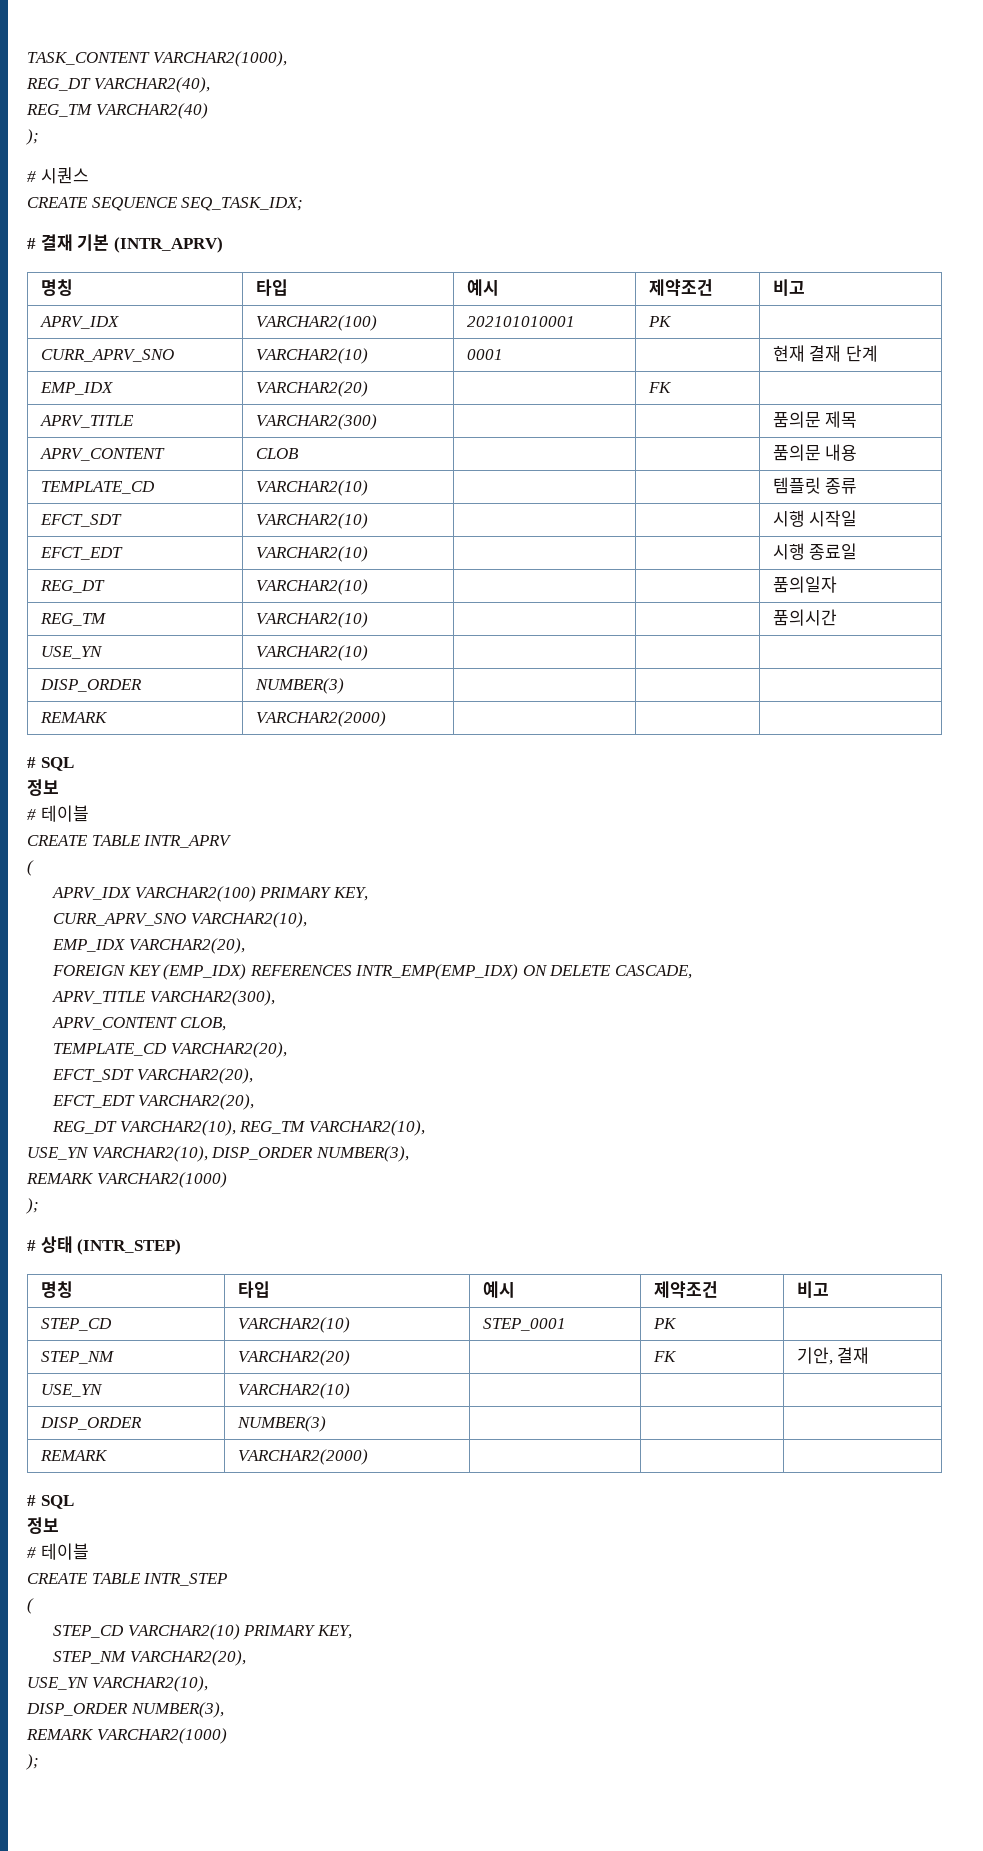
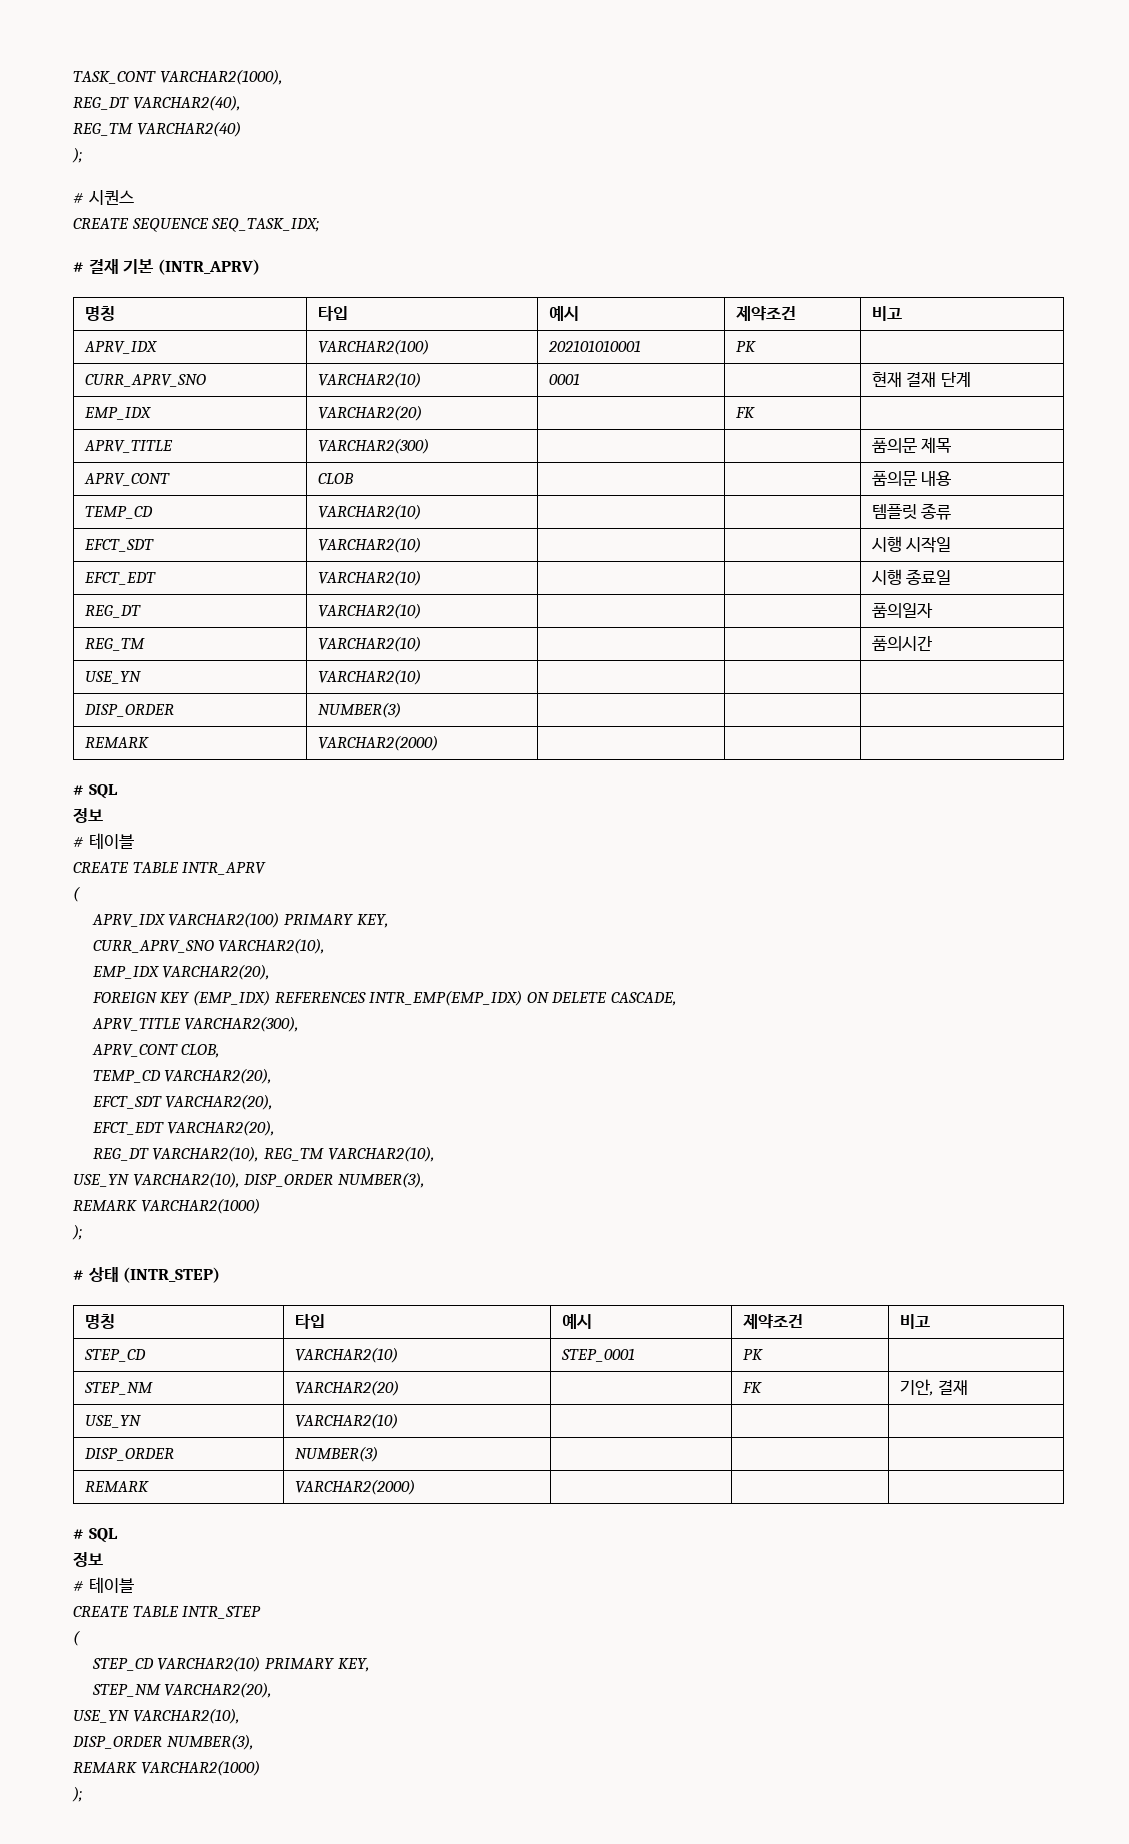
- TASK_CONTENT VARCHAR2(1000),
+ TASK_CONT VARCHAR2(1000),
- APRV_CONTENT | CLOB | | | 품의문 내용
+ APRV_CONT | CLOB | | | 품의문 내용
- TEMPLATE_CD | VARCHAR2(10) | | | 템플릿 종류
+ TEMP_CD | VARCHAR2(10) | | | 템플릿 종류
- APRV_CONTENT CLOB,
+ APRV_CONT CLOB,
- TEMPLATE_CD VARCHAR2(20),
+ TEMP_CD VARCHAR2(20),

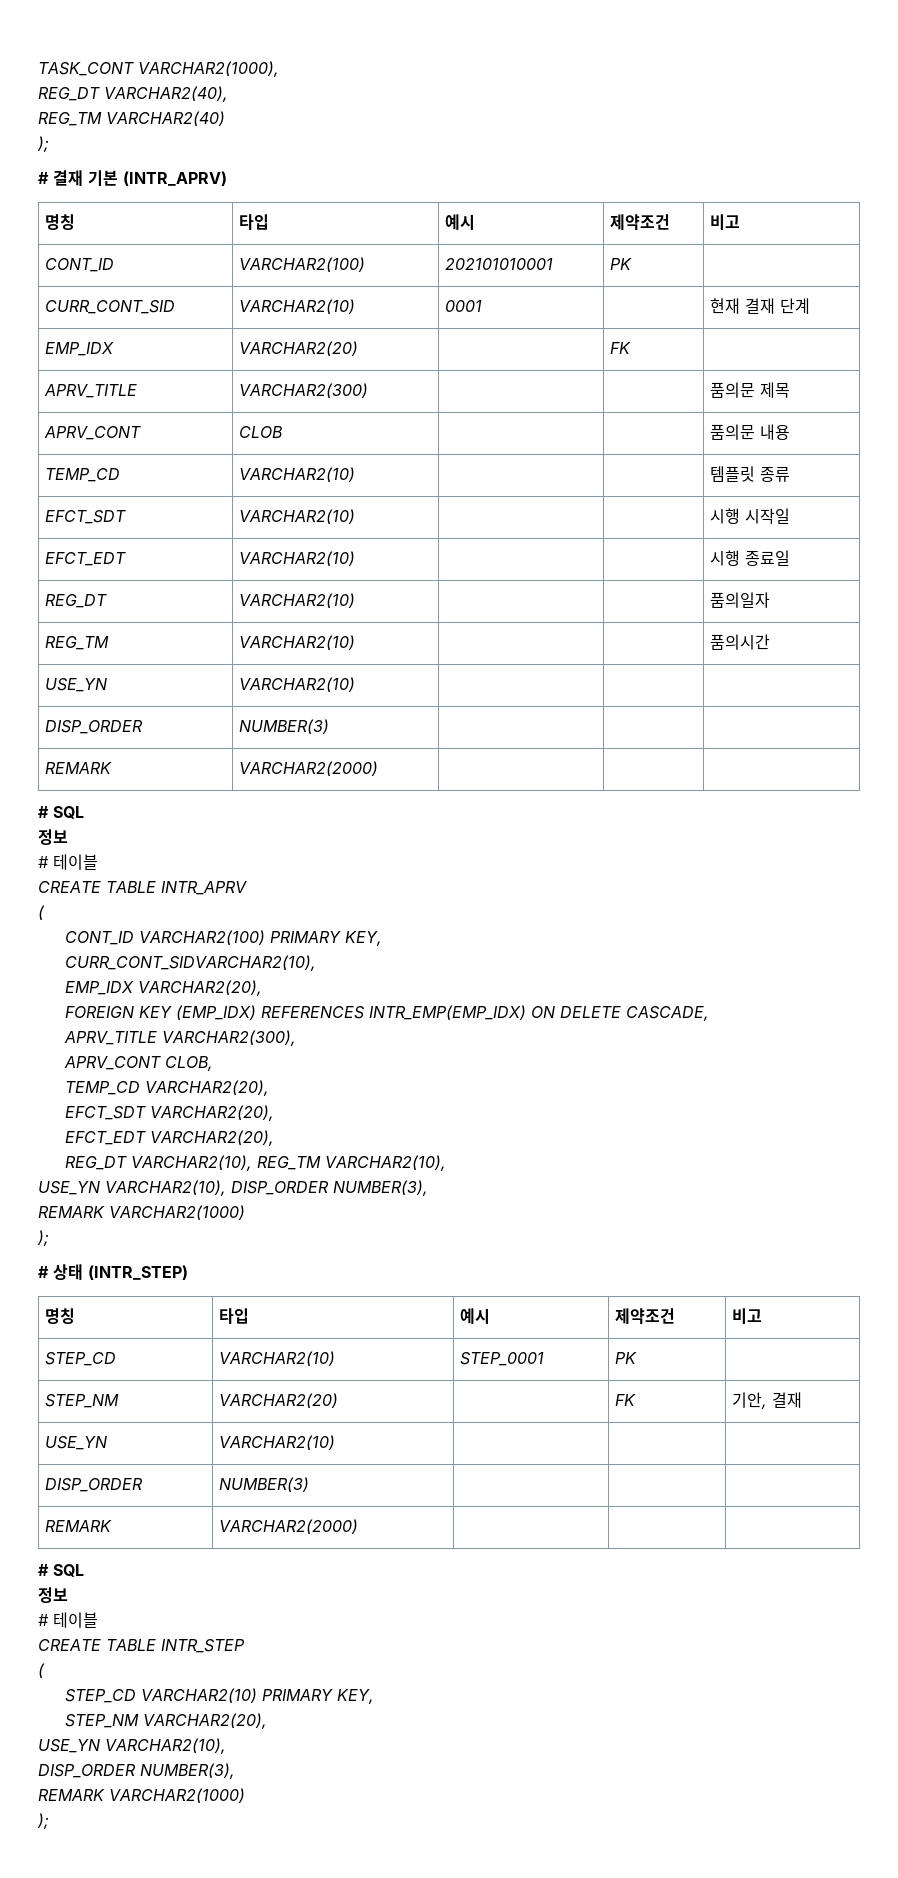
- # 시퀀스
- CREATE SEQUENCE SEQ_TASK_IDX;
- APRV_IDX | VARCHAR2(100) | 202101010001 | PK |
+ CONT_ID | VARCHAR2(100) | 202101010001 | PK |
- CURR_APRV_SNO | VARCHAR2(10) | 0001 | | 현재 결재 단계
+ CURR_CONT_SID | VARCHAR2(10) | 0001 | | 현재 결재 단계
- APRV_IDX VARCHAR2(100) PRIMARY KEY,
+ CONT_ID VARCHAR2(100) PRIMARY KEY,
- CURR_APRV_SNO VARCHAR2(10),
+ CURR_CONT_SIDVARCHAR2(10),

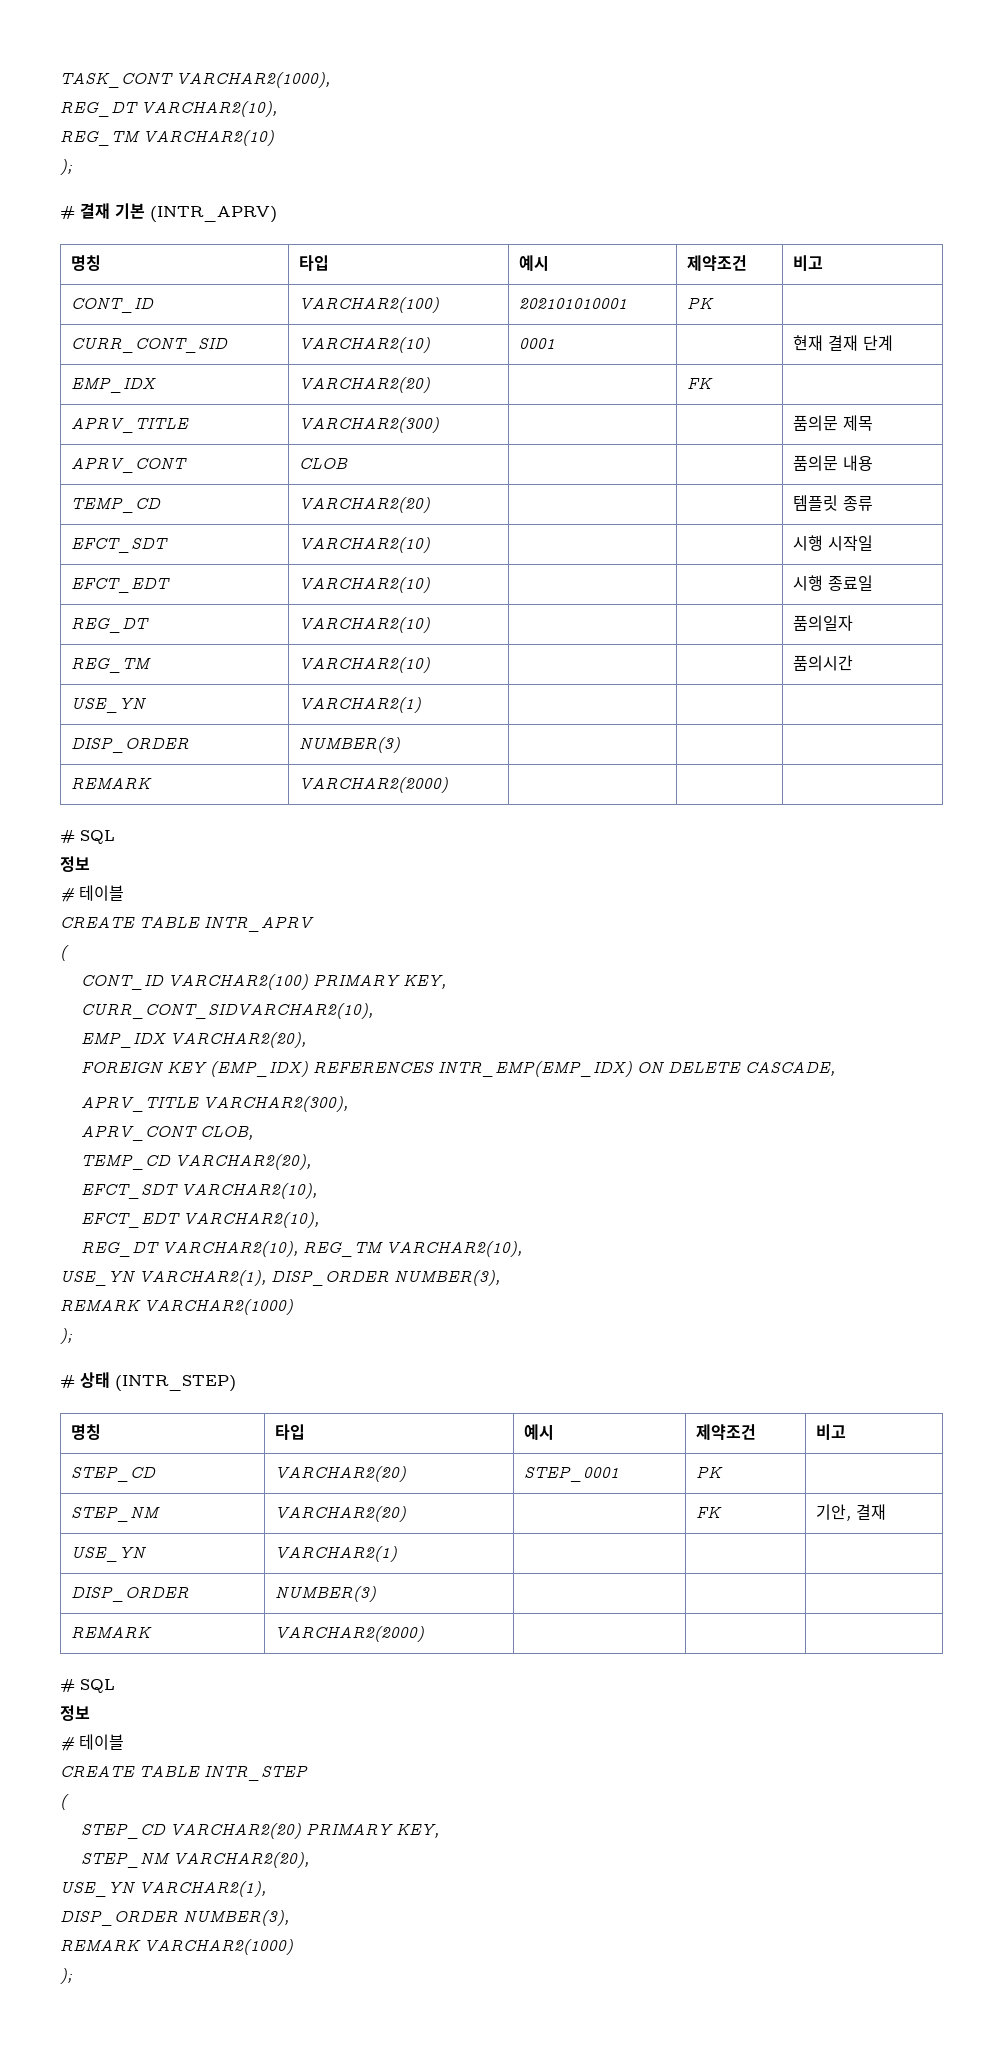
  TASK_CONT VARCHAR2(1000),
- REG_DT VARCHAR2(40),
- REG_TM VARCHAR2(40)
+ REG_DT VARCHAR2(10),
+ REG_TM VARCHAR2(10)
- TEMP_CD | VARCHAR2(10) | | | 템플릿 종류
+ TEMP_CD | VARCHAR2(20) | | | 템플릿 종류
  REG_TM | VARCHAR2(10) | | | 품의시간
- USE_YN | VARCHAR2(10) | | |
+ USE_YN | VARCHAR2(1) | | |
- EFCT_SDT VARCHAR2(20),
- EFCT_EDT VARCHAR2(20),
+ EFCT_SDT VARCHAR2(10),
+ EFCT_EDT VARCHAR2(10),
- USE_YN VARCHAR2(10), DISP_ORDER NUMBER(3),
+ USE_YN VARCHAR2(1), DISP_ORDER NUMBER(3),
- STEP_CD | VARCHAR2(10) | STEP_0001 | PK |
+ STEP_CD | VARCHAR2(20) | STEP_0001 | PK |
  STEP_NM | VARCHAR2(20) | | FK | 기안, 결재
- USE_YN | VARCHAR2(10) | | |
+ USE_YN | VARCHAR2(1) | | |
- STEP_CD VARCHAR2(10) PRIMARY KEY,
+ STEP_CD VARCHAR2(20) PRIMARY KEY,
  STEP_NM VARCHAR2(20),
- USE_YN VARCHAR2(10),
+ USE_YN VARCHAR2(1),

